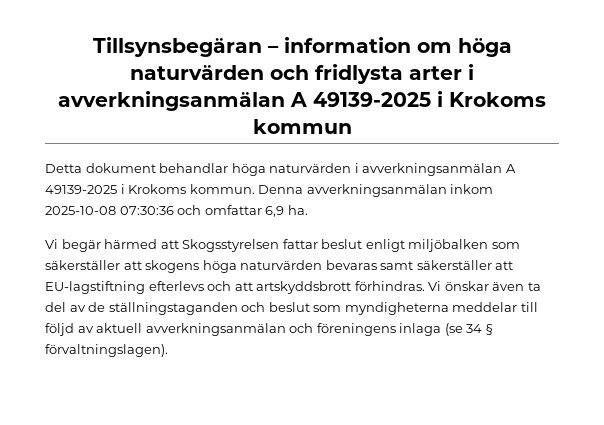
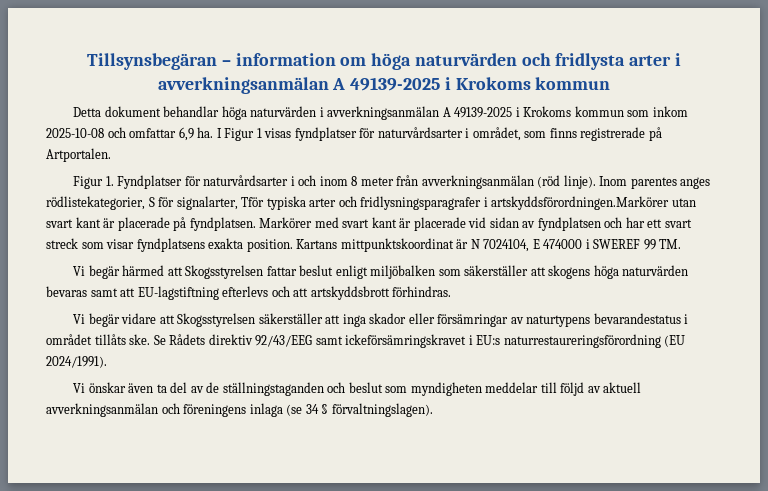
- Detta dokument behandlar höga naturvärden i avverkningsanmälan A 49139-2025 i Krokoms kommun. Denna avverkningsanmälan inkom 2025-10-08 07:30:36 och omfattar 6,9 ha.
+ Detta dokument behandlar höga naturvärden i avverkningsanmälan A 49139-2025 i Krokoms kommun som inkom 2025-10-08 och omfattar 6,9 ha. I Figur 1 visas fyndplatser för naturvårdsarter i området, som finns registrerade på Artportalen.
+ Figur 1. Fyndplatser för naturvårdsarter i och inom 8 meter från avverkningsanmälan (röd linje). Inom parentes anges rödlistekategorier, S för signalarter, Tför typiska arter och fridlysningsparagrafer i artskyddsförordningen.Markörer utan svart kant är placerade på fyndplatsen. Markörer med svart kant är placerade vid sidan av fyndplatsen och har ett svart streck som visar fyndplatsens exakta position. Kartans mittpunktskoordinat är N 7024104, E 474000 i SWEREF 99 TM.
- Vi begär härmed att Skogsstyrelsen fattar beslut enligt miljöbalken som säkerställer att skogens höga naturvärden bevaras samt säkerställer att EU-lagstiftning efterlevs och att artskyddsbrott förhindras. Vi önskar även ta del av de ställningstaganden och beslut som myndigheterna meddelar till följd av aktuell avverkningsanmälan och föreningens inlaga (se 34 § förvaltningslagen).
+ Vi begär härmed att Skogsstyrelsen fattar beslut enligt miljöbalken som säkerställer att skogens höga naturvärden bevaras samt att EU-lagstiftning efterlevs och att artskyddsbrott förhindras.
+ Vi begär vidare att Skogsstyrelsen säkerställer att inga skador eller försämringar av naturtypens bevarandestatus i området tillåts ske. Se Rådets direktiv 92/43/EEG samt ickeförsämringskravet i EU:s naturrestaureringsförordning (EU 2024/1991).
+ Vi önskar även ta del av de ställningstaganden och beslut som myndigheten meddelar till följd av aktuell avverkningsanmälan och föreningens inlaga (se 34 § förvaltningslagen).

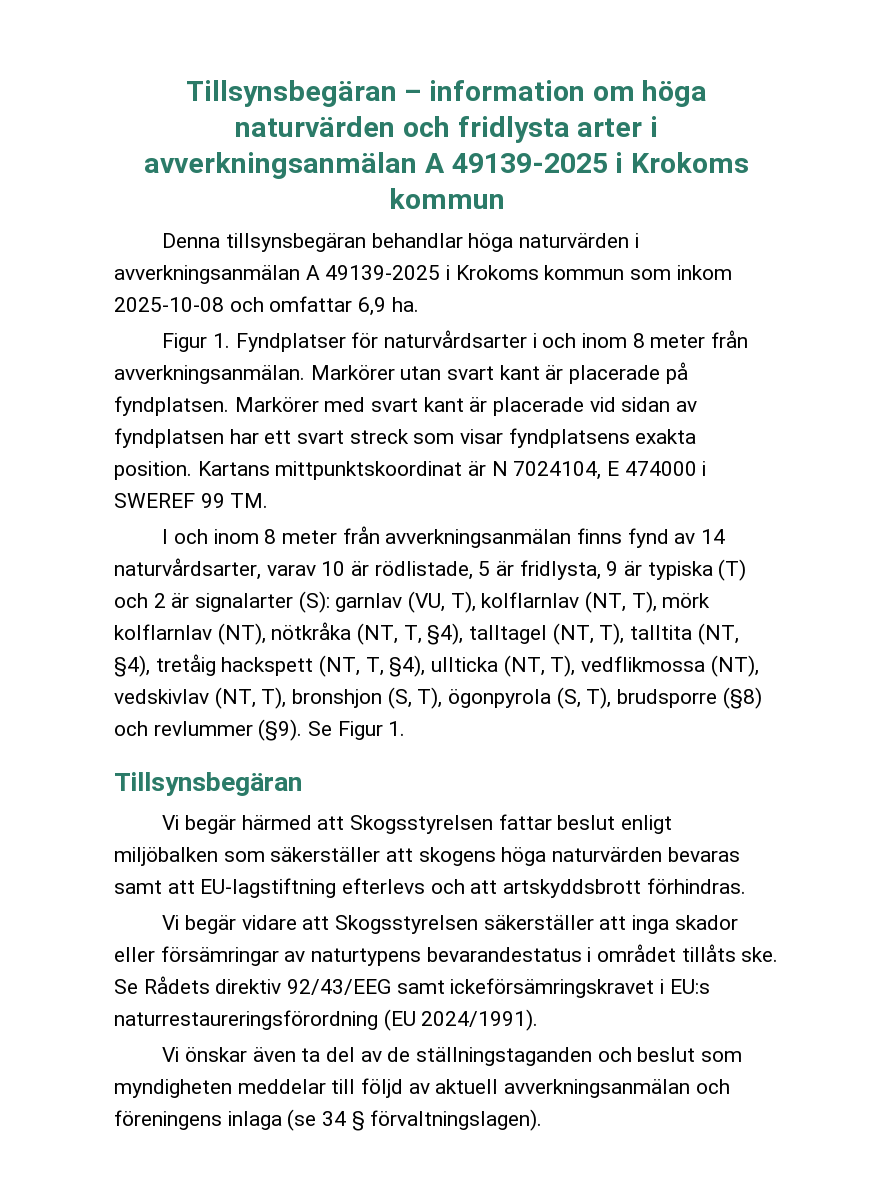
- Detta dokument behandlar höga naturvärden i avverkningsanmälan A 49139-2025 i Krokoms kommun som inkom 2025-10-08 och omfattar 6,9 ha. I Figur 1 visas fyndplatser för naturvårdsarter i området, som finns registrerade på Artportalen.
+ Denna tillsynsbegäran behandlar höga naturvärden i avverkningsanmälan A 49139-2025 i Krokoms kommun som inkom 2025-10-08 och omfattar 6,9 ha.
- Figur 1. Fyndplatser för naturvårdsarter i och inom 8 meter från avverkningsanmälan (röd linje). Inom parentes anges rödlistekategorier, S för signalarter, Tför typiska arter och fridlysningsparagrafer i artskyddsförordningen.Markörer utan svart kant är placerade på fyndplatsen.
+ Figur 1. Fyndplatser för naturvårdsarter i och inom 8 meter från avverkningsanmälan. Markörer utan svart kant är placerade på fyndplatsen.
- Markörer med svart kant är placerade vid sidan av fyndplatsen och har ett svart streck som visar fyndplatsens exakta position.
+ Markörer med svart kant är placerade vid sidan av fyndplatsen har ett svart streck som visar fyndplatsens exakta position.
+ I och inom 8 meter från avverkningsanmälan finns fynd av 14 naturvårdsarter, varav 10 är rödlistade, 5 är fridlysta, 9 är typiska (T) och 2 är signalarter (S): garnlav (VU, T), kolflarnlav (NT, T), mörk kolflarnlav (NT), nötkråka (NT, T, §4), talltagel (NT, T), talltita (NT, §4), tretåig hackspett (NT, T, §4), ullticka (NT, T), vedflikmossa (NT), vedskivlav (NT, T), bronshjon (S, T), ögonpyrola (S, T), brudsporre (§8) och revlummer (§9). Se Figur 1.
+ Tillsynsbegäran

